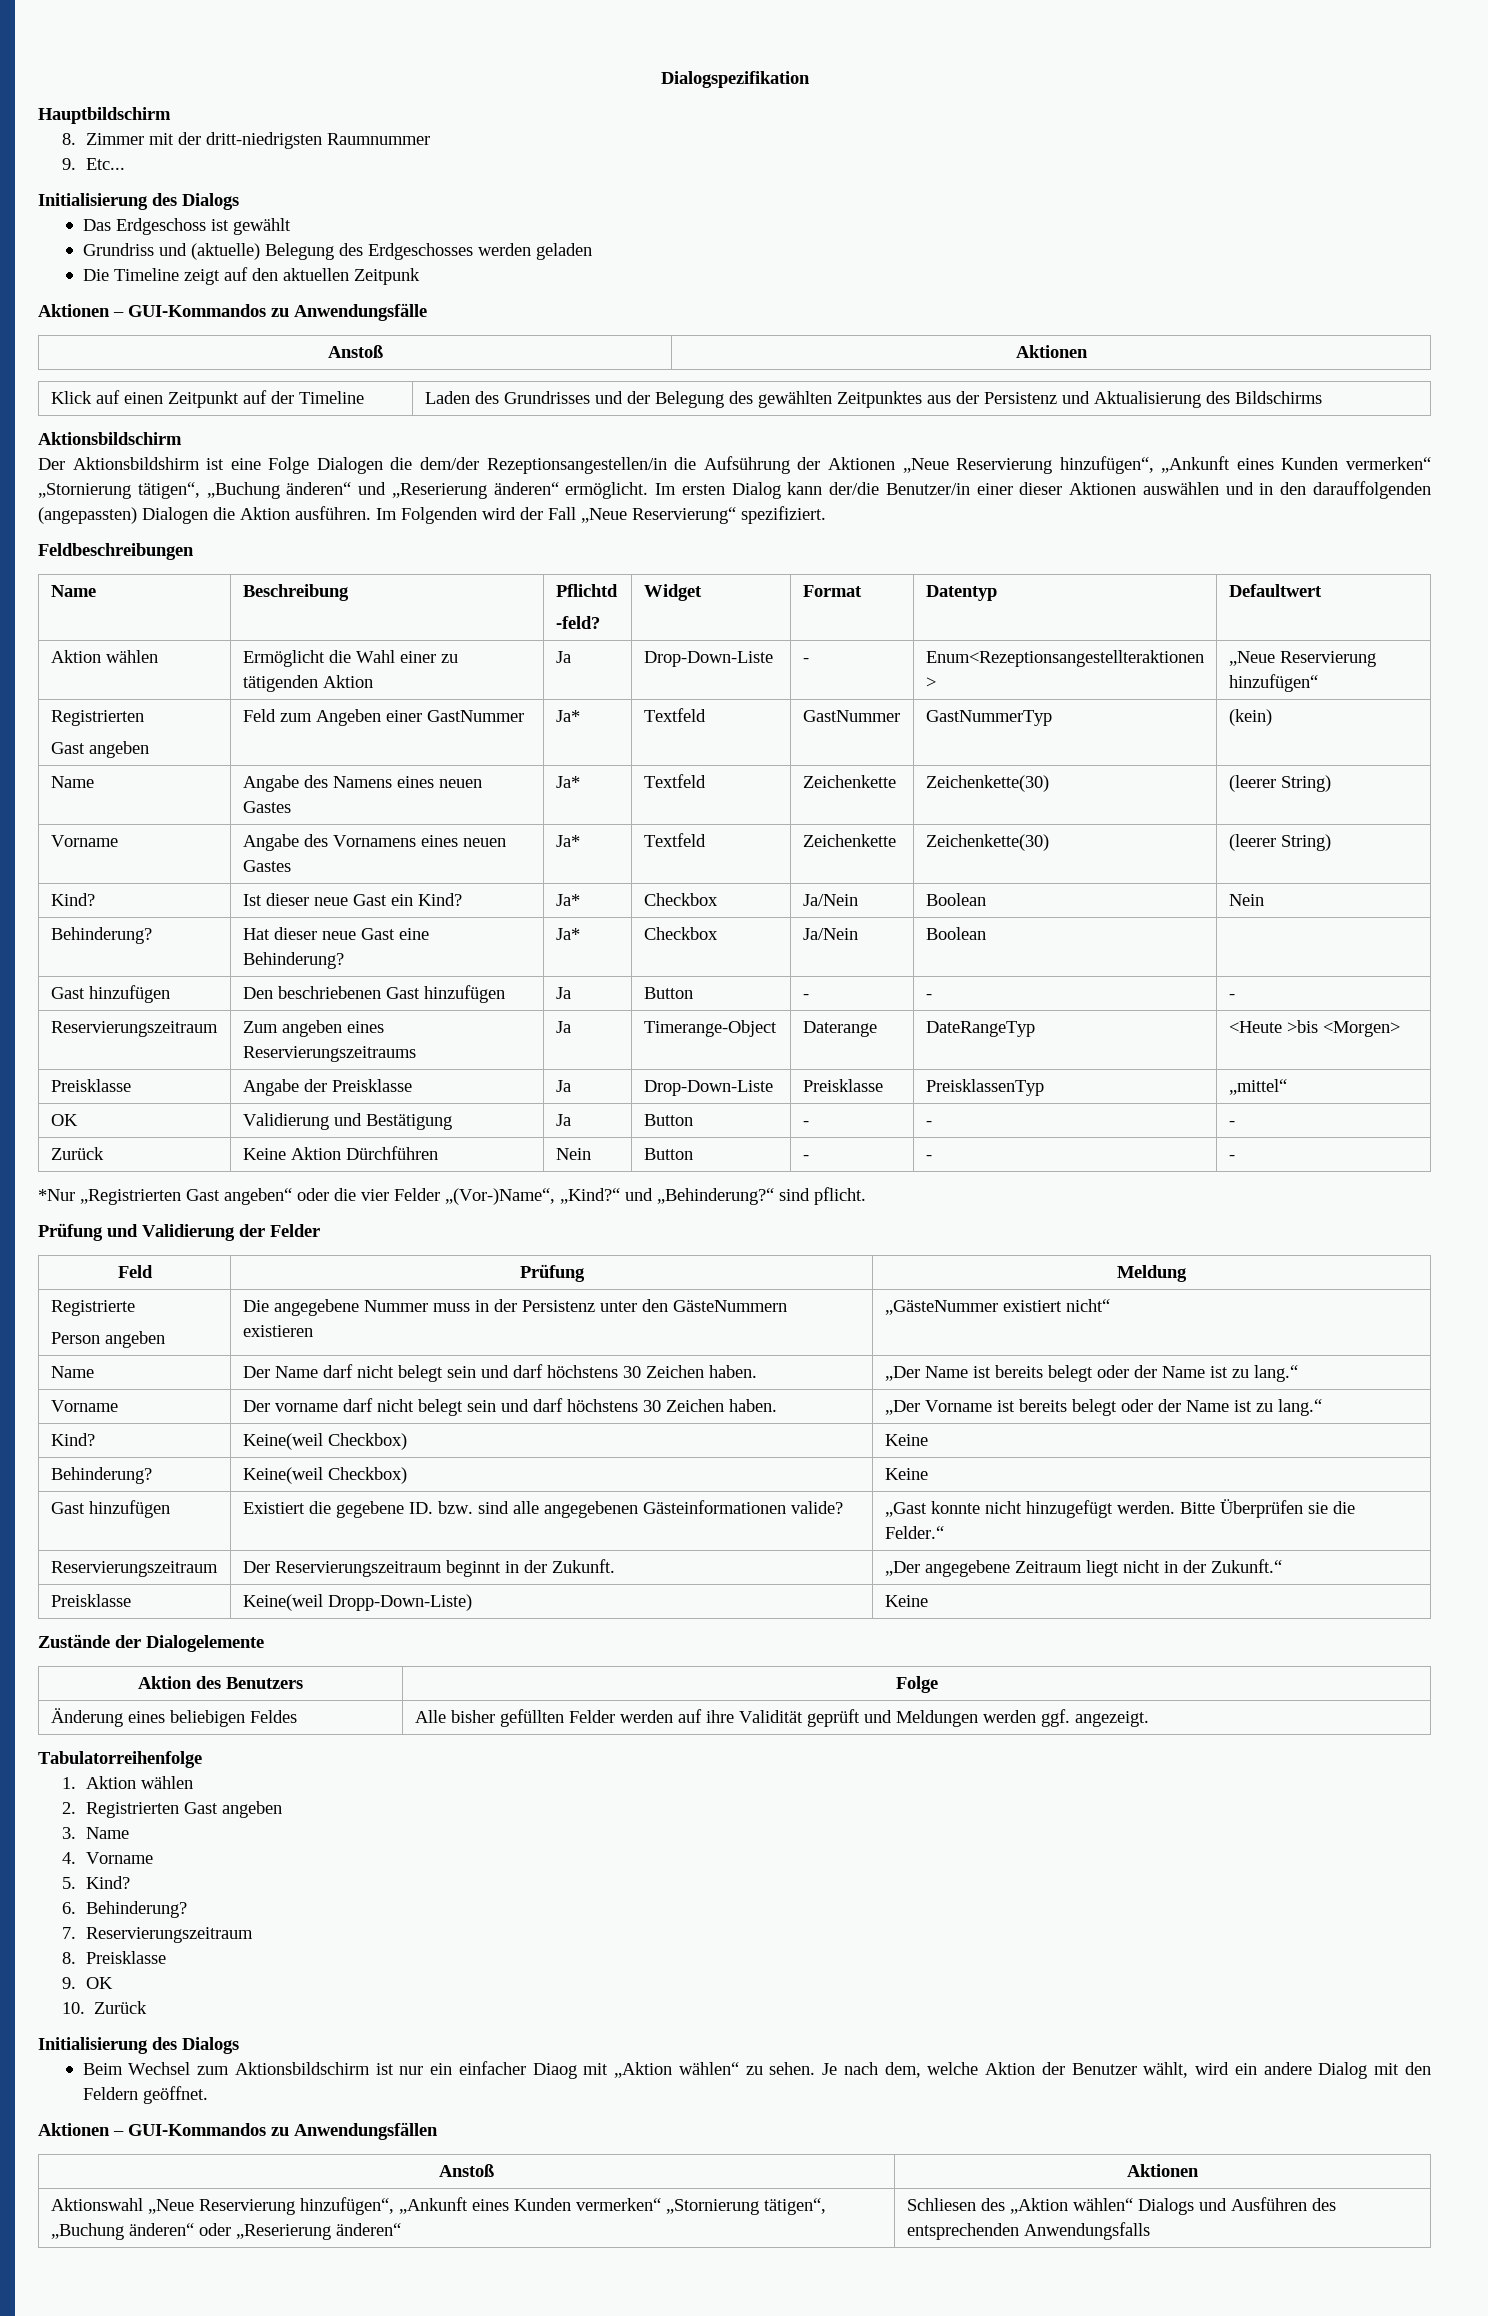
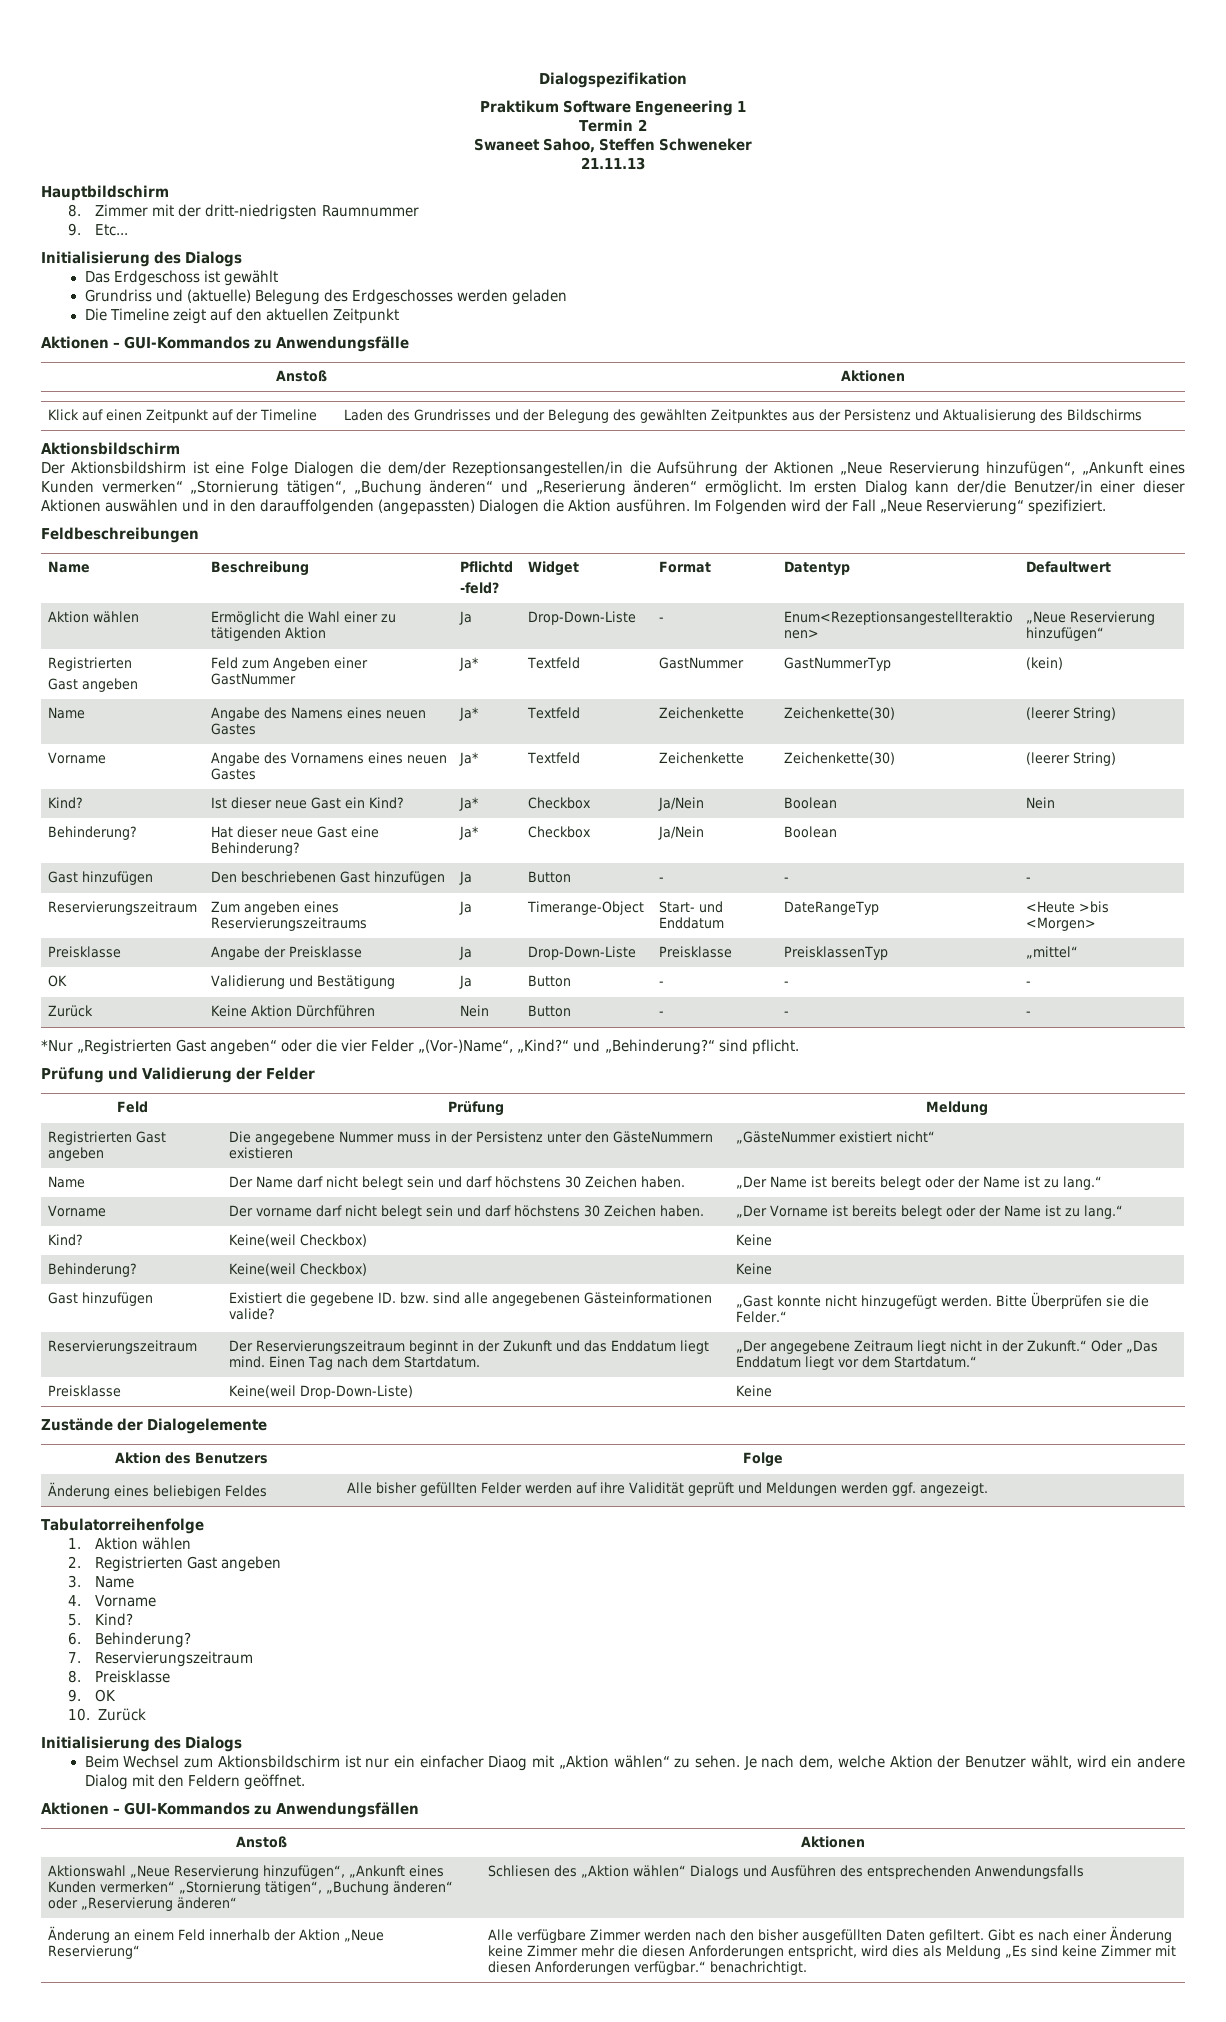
+ Praktikum Software Engeneering 1
+ Termin 2
+ Swaneet Sahoo, Steffen Schweneker
+ 21.11.13
- Die Timeline zeigt auf den aktuellen Zeitpunk
+ Die Timeline zeigt auf den aktuellen Zeitpunkt
- Reservierungszeitraum | Zum angeben eines Reservierungszeitraums | Ja | Timerange-Object | Daterange | DateRangeTyp | <Heute >bis <Morgen>
+ Reservierungszeitraum | Zum angeben eines Reservierungszeitraums | Ja | Timerange-Object | Start- und Enddatum | DateRangeTyp | <Heute >bis <Morgen>
- Registrierte
- Person angeben | Die angegebene Nummer muss in der Persistenz unter den GästeNummern existieren | „GästeNummer existiert nicht“
+ Registrierten Gast angeben | Die angegebene Nummer muss in der Persistenz unter den GästeNummern existieren | „GästeNummer existiert nicht“
- Reservierungszeitraum | Der Reservierungszeitraum beginnt in der Zukunft. | „Der angegebene Zeitraum liegt nicht in der Zukunft.“
+ Reservierungszeitraum | Der Reservierungszeitraum beginnt in der Zukunft und das Enddatum liegt mind. Einen Tag nach dem Startdatum. | „Der angegebene Zeitraum liegt nicht in der Zukunft.“ Oder „Das Enddatum liegt vor dem Startdatum.“
- Preisklasse | Keine(weil Dropp-Down-Liste) | Keine
+ Preisklasse | Keine(weil Drop-Down-Liste) | Keine
- Aktionswahl „Neue Reservierung hinzufügen“, „Ankunft eines Kunden vermerken“ „Stornierung tätigen“, „Buchung änderen“ oder „Reserierung änderen“ | Schliesen des „Aktion wählen“ Dialogs und Ausführen des entsprechenden Anwendungsfalls
+ Aktionswahl „Neue Reservierung hinzufügen“, „Ankunft eines Kunden vermerken“ „Stornierung tätigen“, „Buchung änderen“ oder „Reservierung änderen“ | Schliesen des „Aktion wählen“ Dialogs und Ausführen des entsprechenden Anwendungsfalls
+ Änderung an einem Feld innerhalb der Aktion „Neue Reservierung“ | Alle verfügbare Zimmer werden nach den bisher ausgefüllten Daten gefiltert. Gibt es nach einer Änderung keine Zimmer mehr die diesen Anforderungen entspricht, wird dies als Meldung „Es sind keine Zimmer mit diesen Anforderungen verfügbar.“ benachrichtigt.

